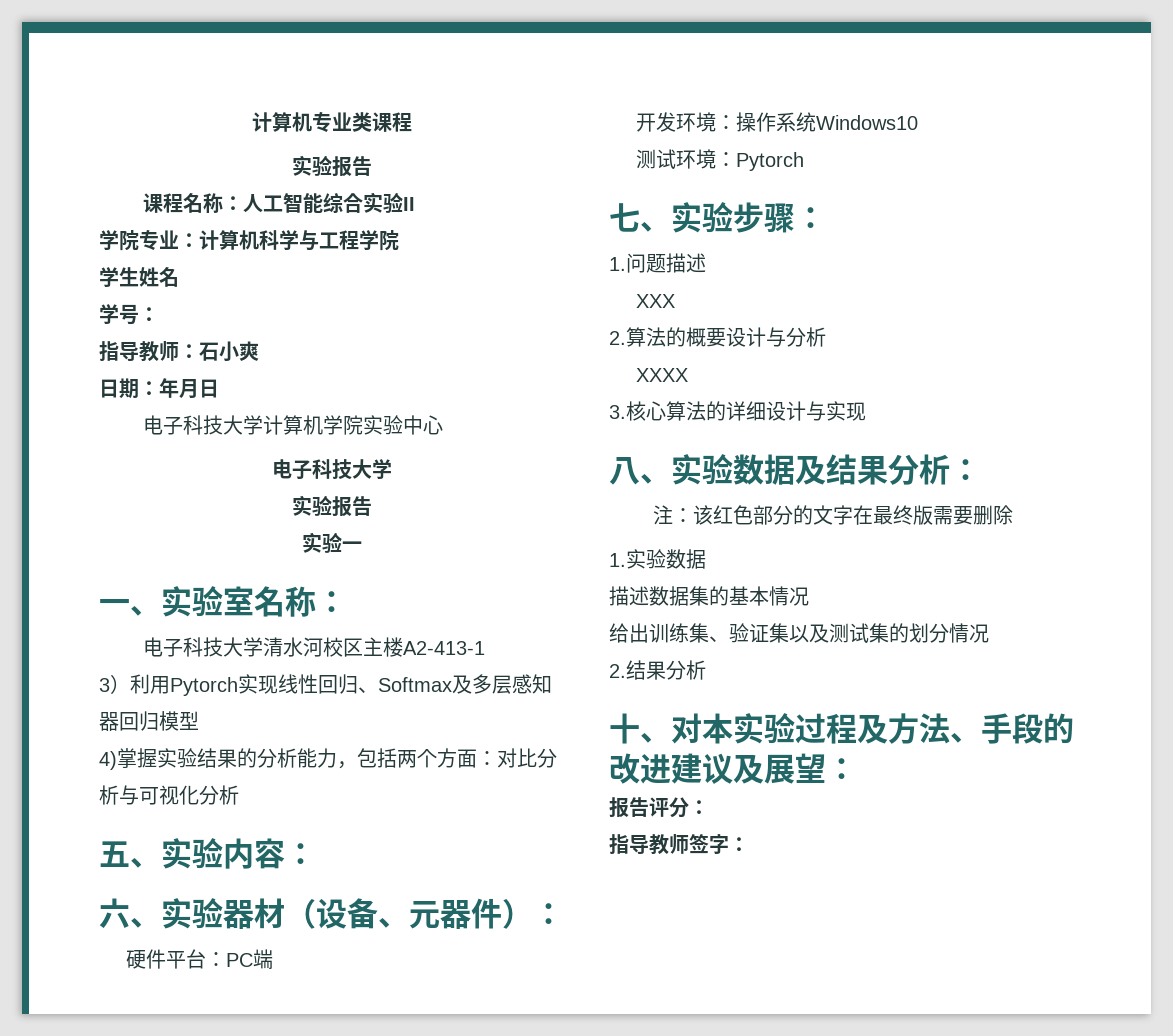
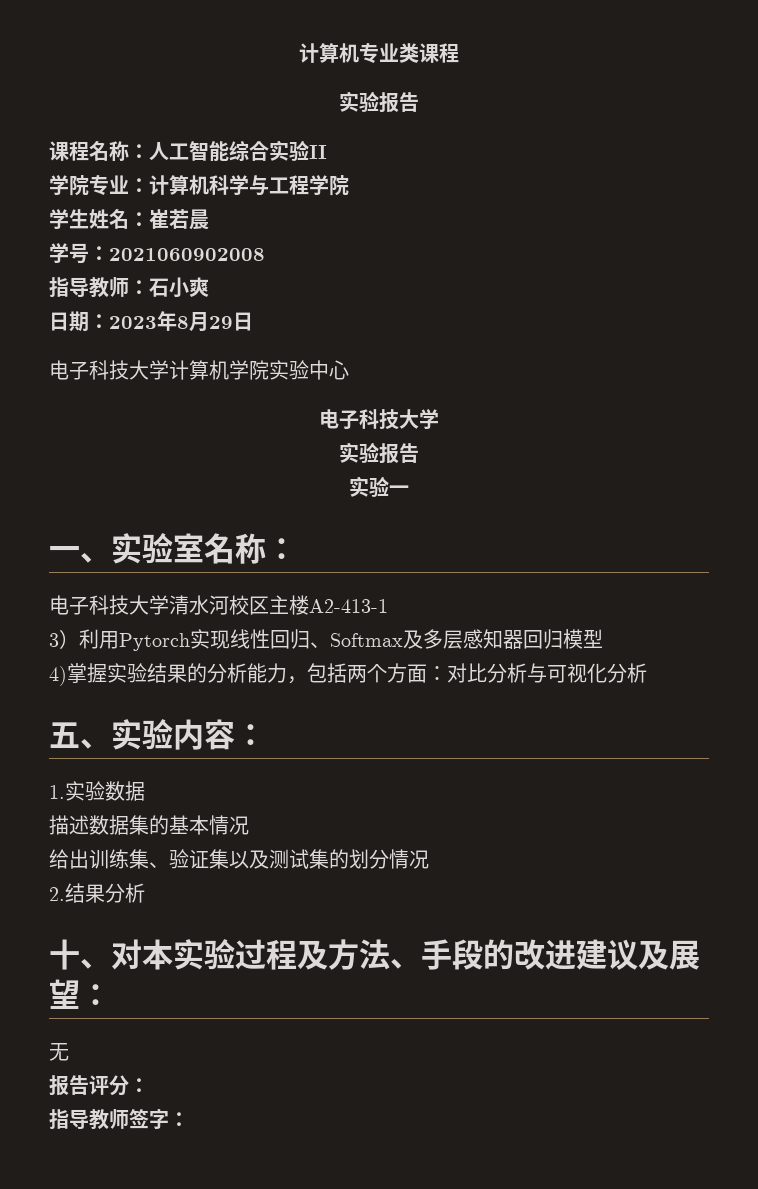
- 学生姓名
+ 学生姓名：崔若晨
- 学号：
+ 学号：2021060902008
- 日期：年月日
+ 日期：2023年8月29日
- 六、实验器材（设备、元器件）：
- 硬件平台：PC端
- 开发环境：操作系统Windows10
- 测试环境：Pytorch
- 七、实验步骤：
- 1.问题描述
- XXX
- 2.算法的概要设计与分析
- XXXX
- 3.核心算法的详细设计与实现
- 八、实验数据及结果分析：
- 注：该红色部分的文字在最终版需要删除
+ 无

